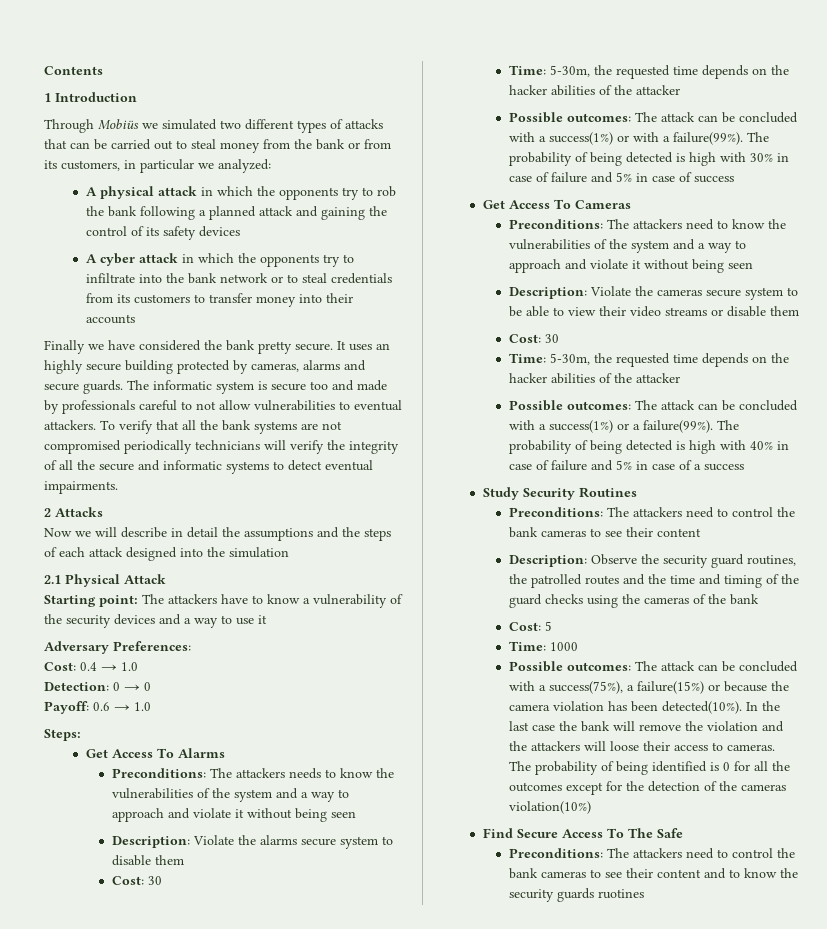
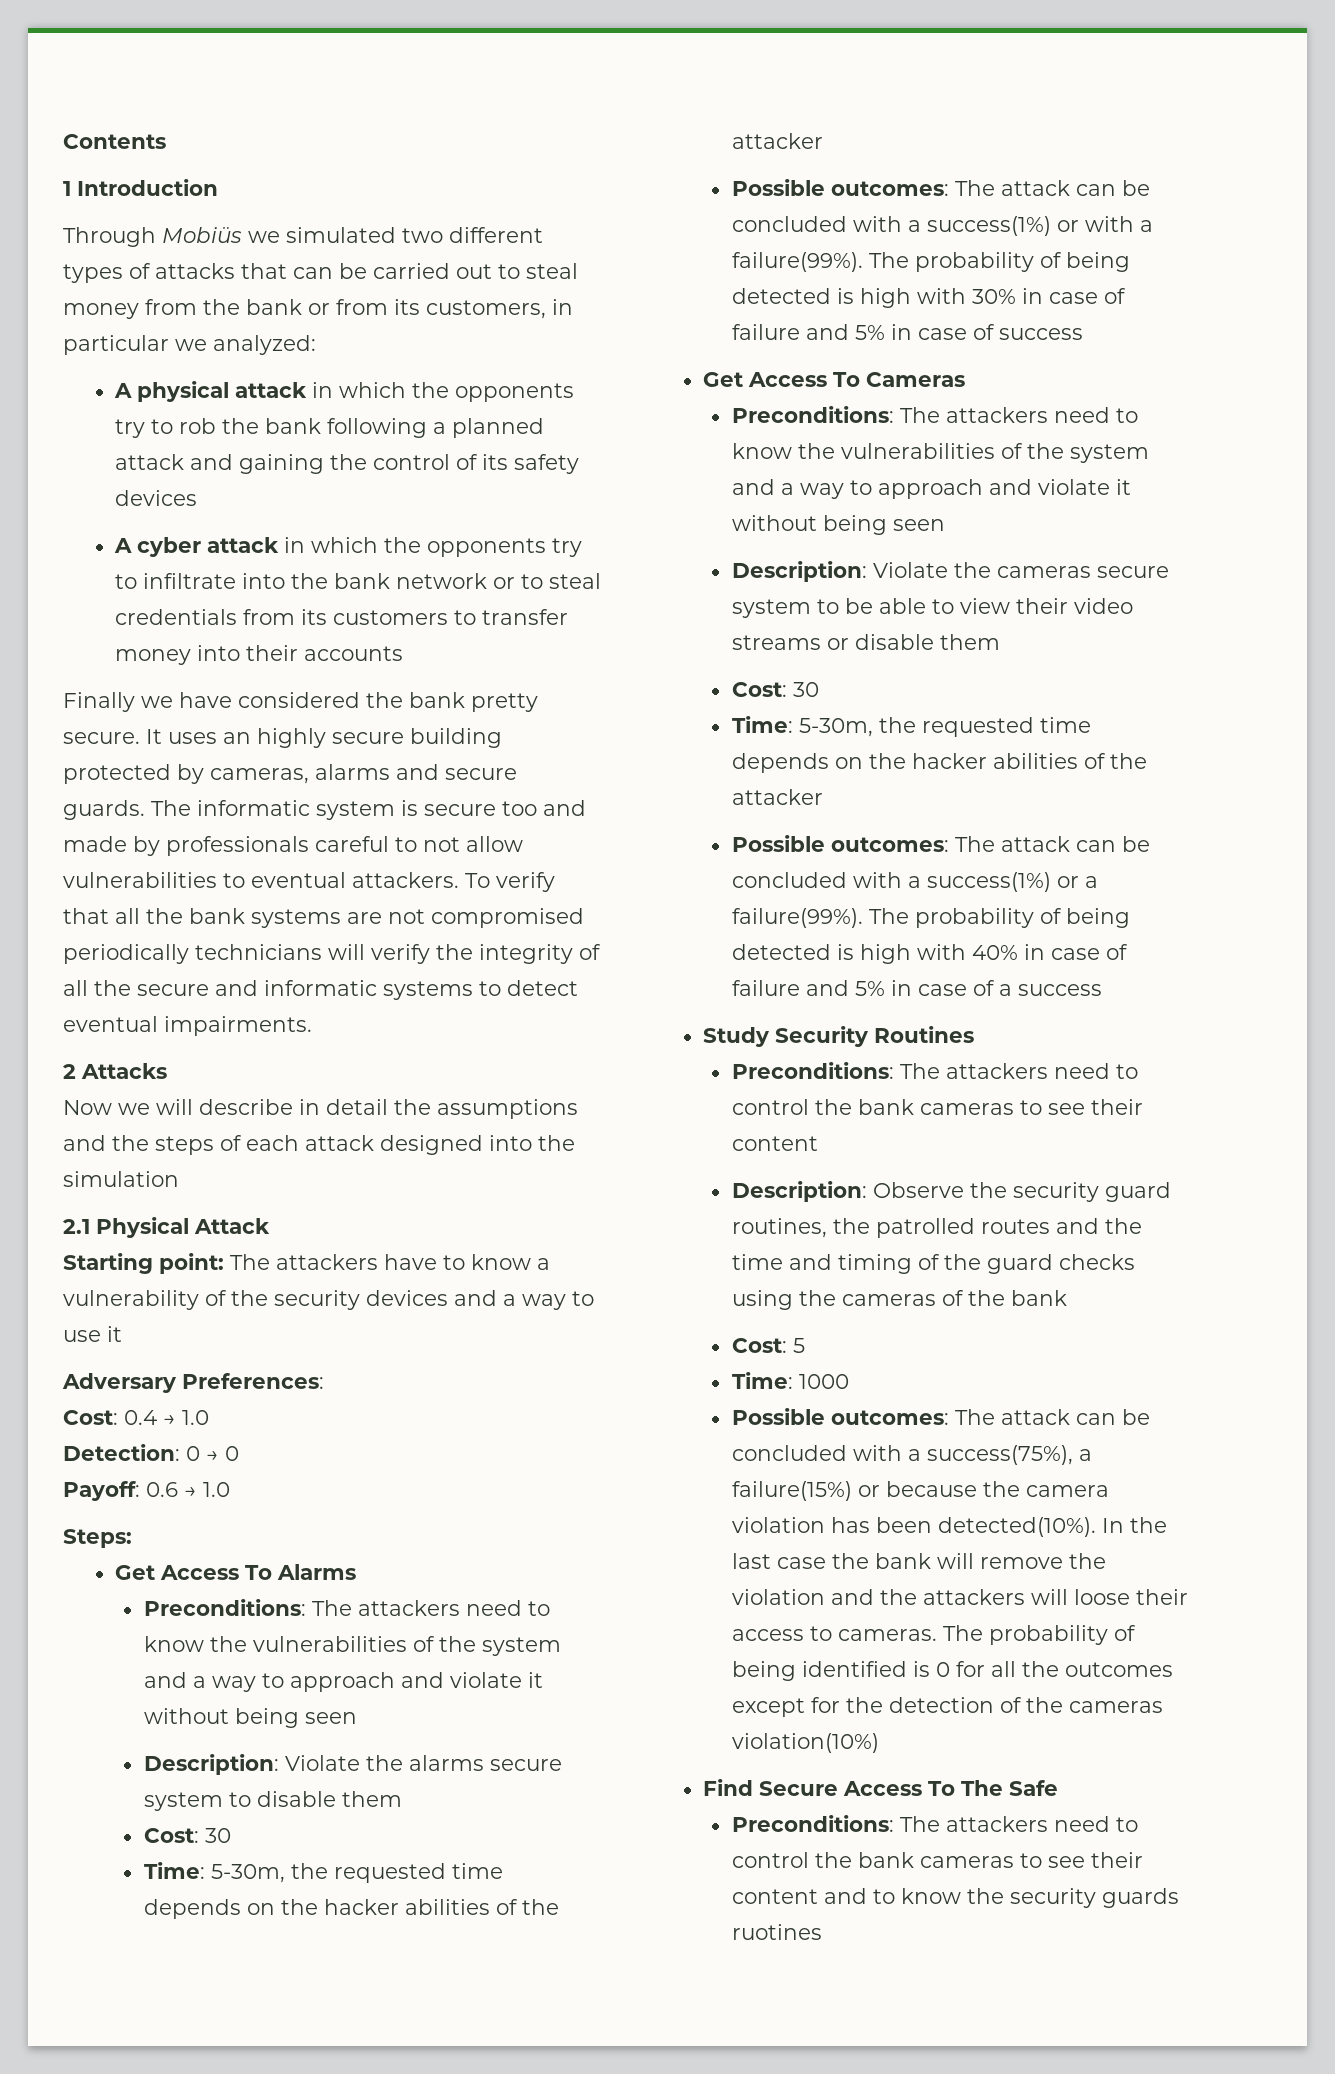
  Get Access To Alarms
- Preconditions: The attackers needs to know the vulnerabilities of the system and a way to approach and violate it without being seen
+ Preconditions: The attackers need to know the vulnerabilities of the system and a way to approach and violate it without being seen

